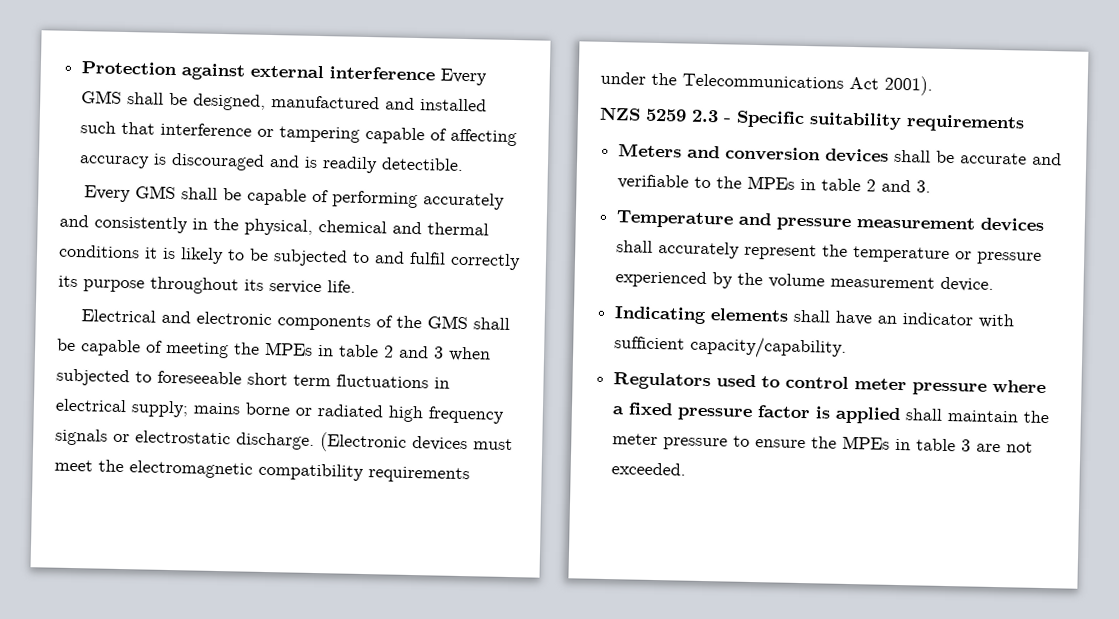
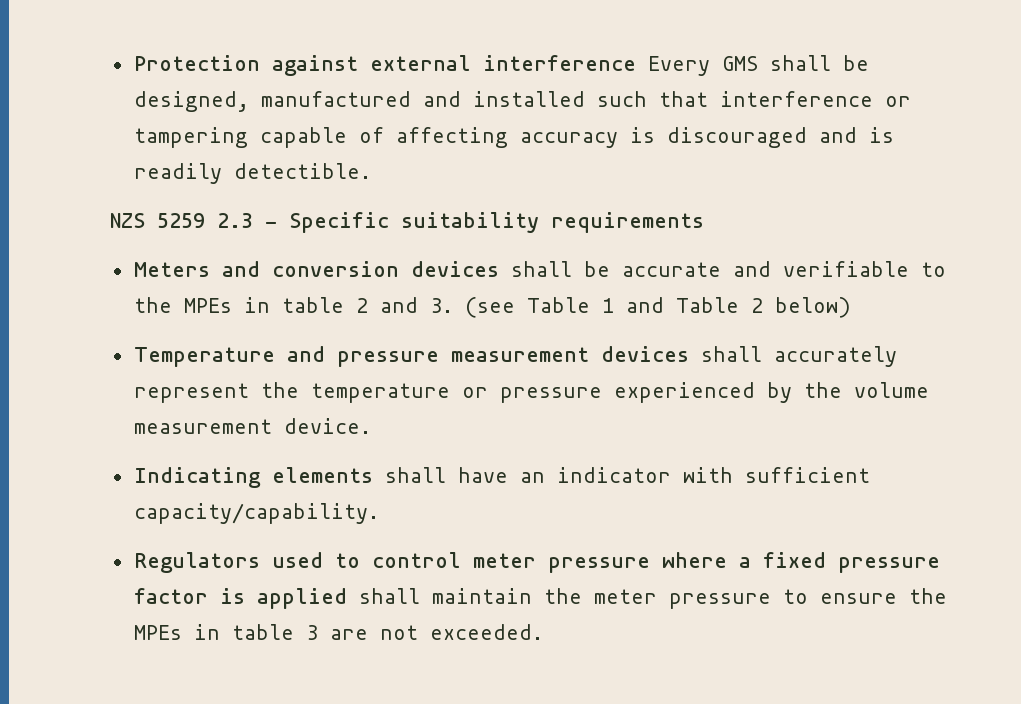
- Every GMS shall be capable of performing accurately and consistently in the physical, chemical and thermal conditions it is likely to be subjected to and fulfil correctly its purpose throughout its service life.
- Electrical and electronic components of the GMS shall be capable of meeting the MPEs in table 2 and 3 when subjected to foreseeable short term fluctuations in electrical supply; mains borne or radiated high frequency signals or electrostatic discharge. (Electronic devices must meet the electromagnetic compatibility requirements under the Telecommunications Act 2001).
- Meters and conversion devices shall be accurate and verifiable to the MPEs in table 2 and 3.
+ Meters and conversion devices shall be accurate and verifiable to the MPEs in table 2 and 3. (see Table 1 and Table 2 below)

